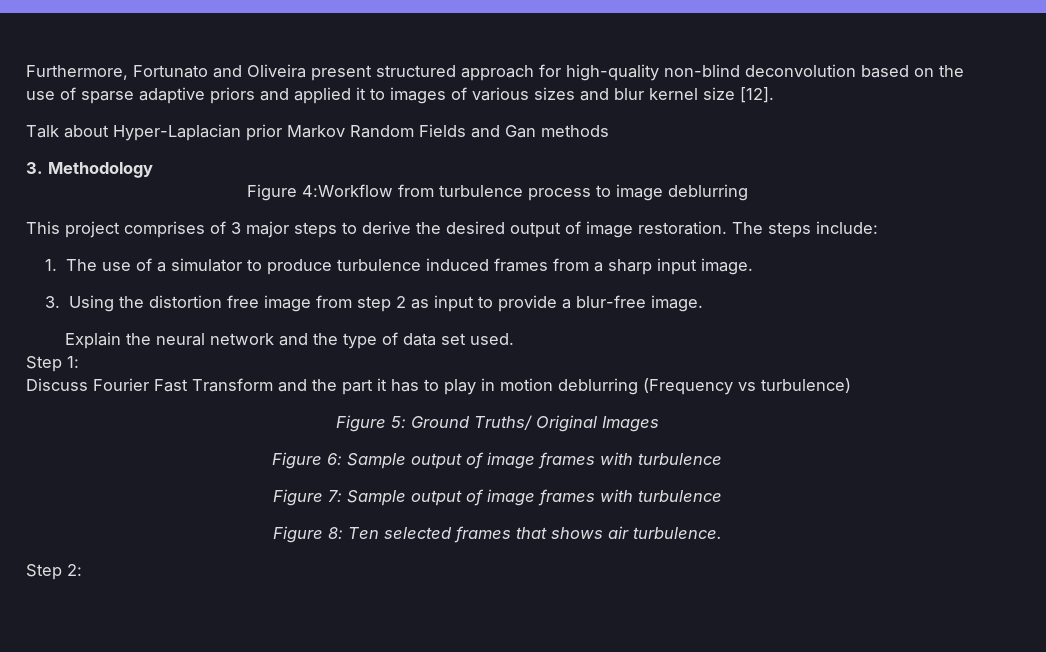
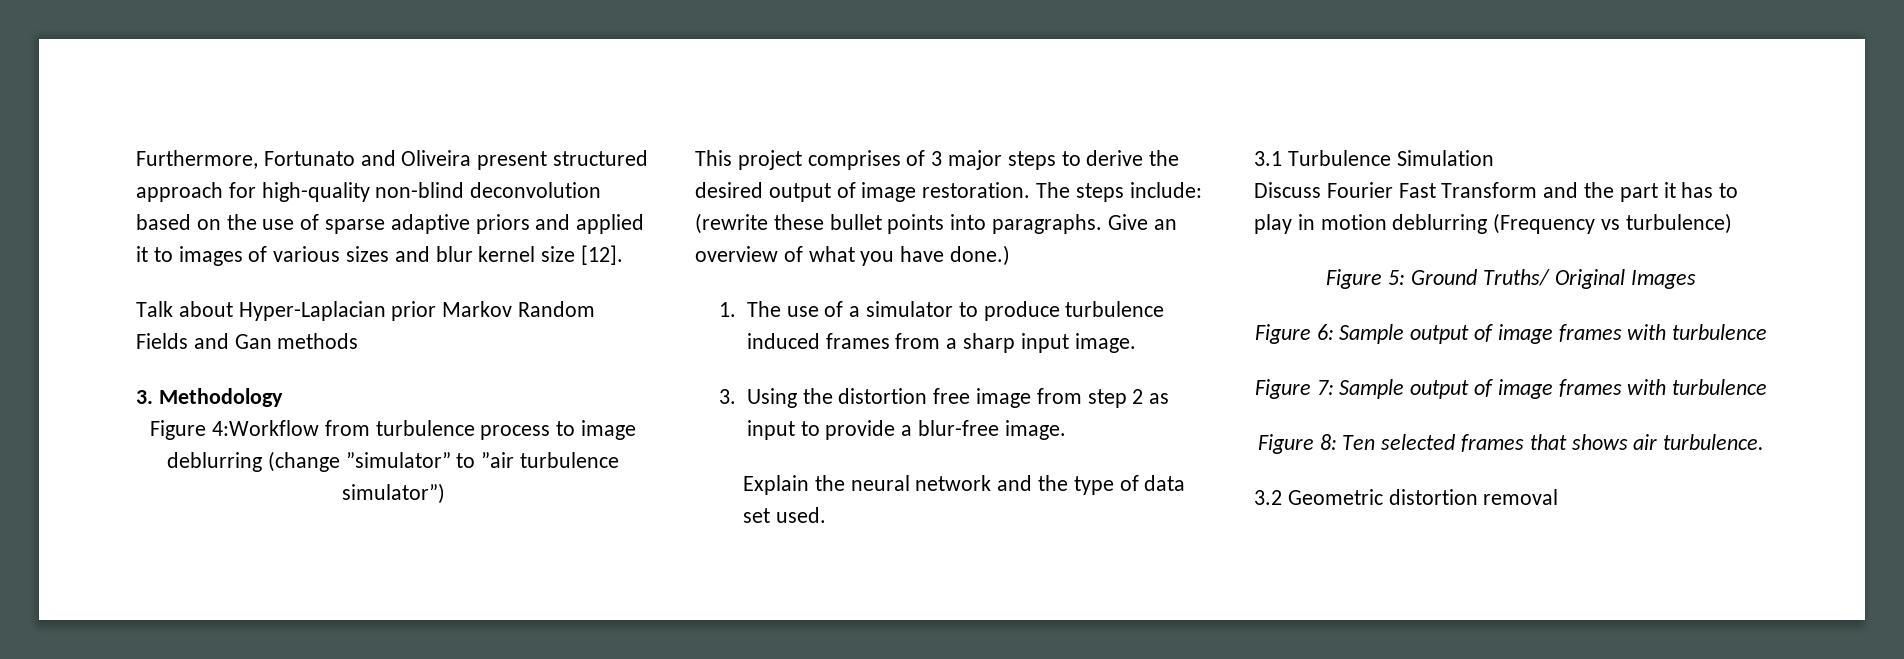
- Figure 4:Workflow from turbulence process to image deblurring
+ Figure 4:Workflow from turbulence process to image deblurring (change ”simulator” to ”air turbulence simulator”)
- The steps include:
+ The steps include: (rewrite these bullet points into paragraphs. Give an overview of what you have done.)
- Step 1:
+ 3.1 Turbulence Simulation
- Step 2:
+ 3.2 Geometric distortion removal

